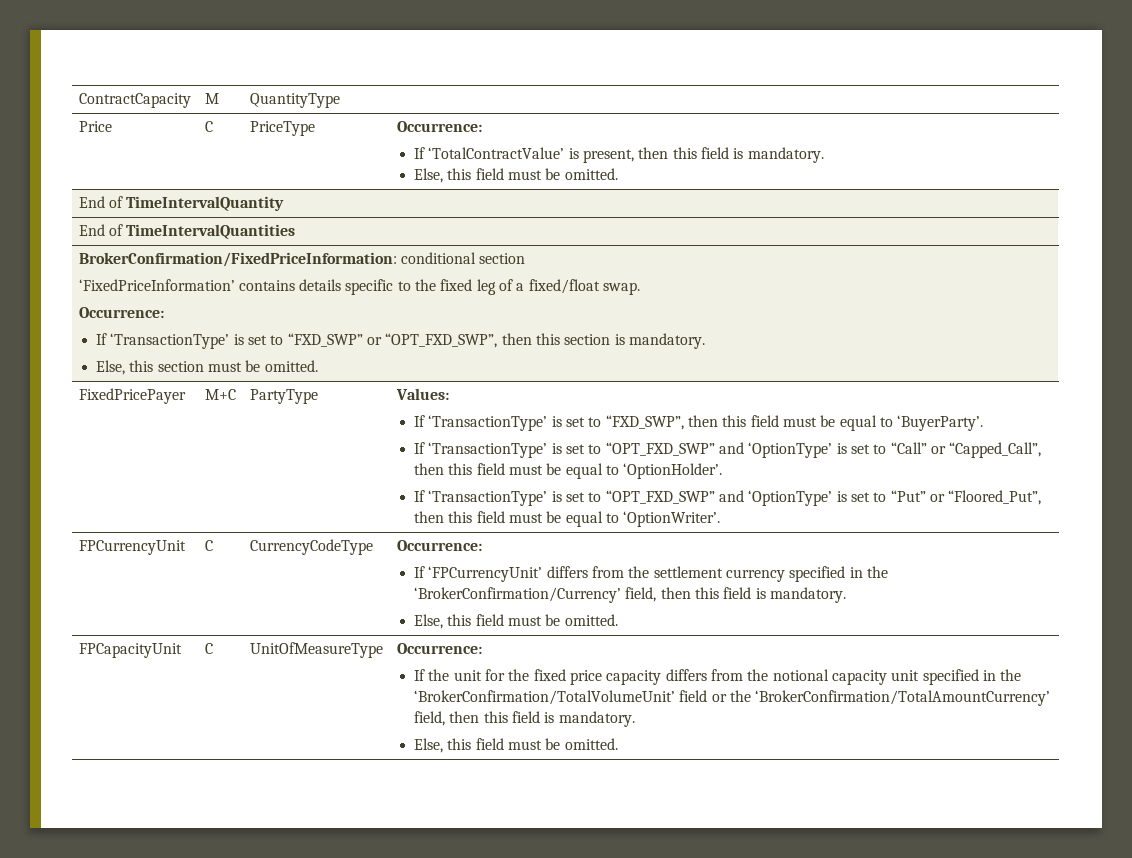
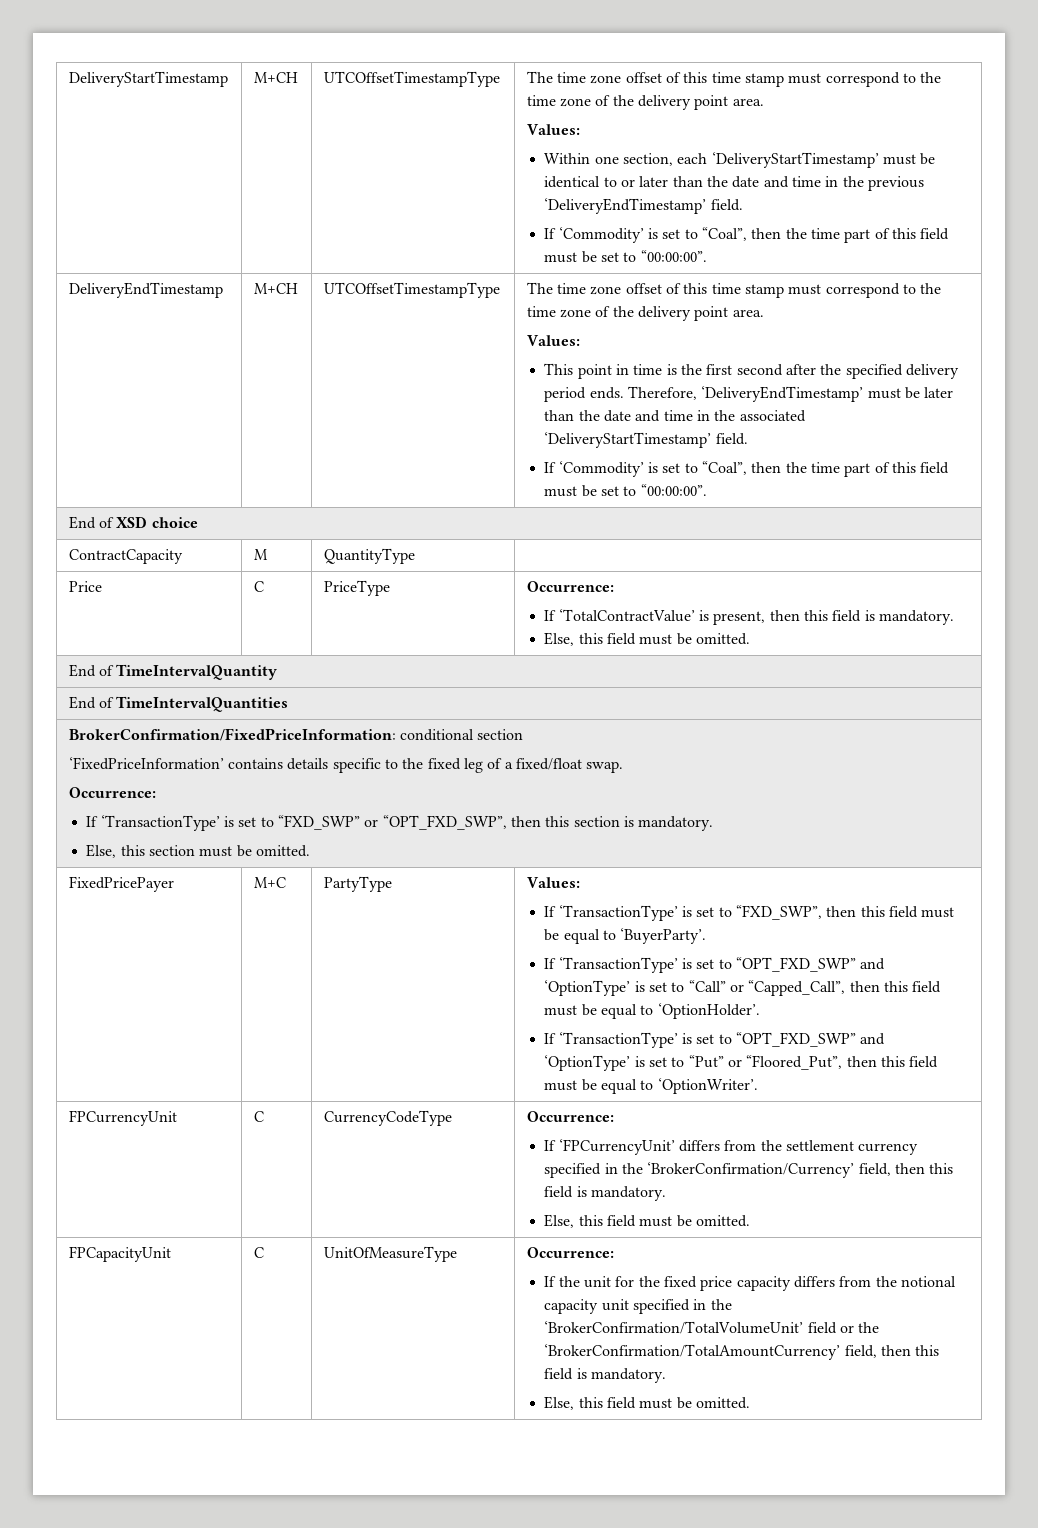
+ DeliveryStartTimestamp | M+CH | UTCOffsetTimestampType | The time zone offset of this time stamp must correspond to the time zone of the delivery point area.
+ Values:
+ Within one section, each ‘DeliveryStartTimestamp’ must be identical to or later than the date and time in the previous ‘DeliveryEndTimestamp’ field.
+ If ‘Commodity’ is set to “Coal”, then the time part of this field must be set to “00:00:00”.
+ DeliveryEndTimestamp | M+CH | UTCOffsetTimestampType | The time zone offset of this time stamp must correspond to the time zone of the delivery point area.
+ Values:
+ This point in time is the first second after the specified delivery period ends. Therefore, ‘DeliveryEndTimestamp’ must be later than the date and time in the associated ‘DeliveryStartTimestamp’ field.
+ If ‘Commodity’ is set to “Coal”, then the time part of this field must be set to “00:00:00”.
+ End of XSD choice

